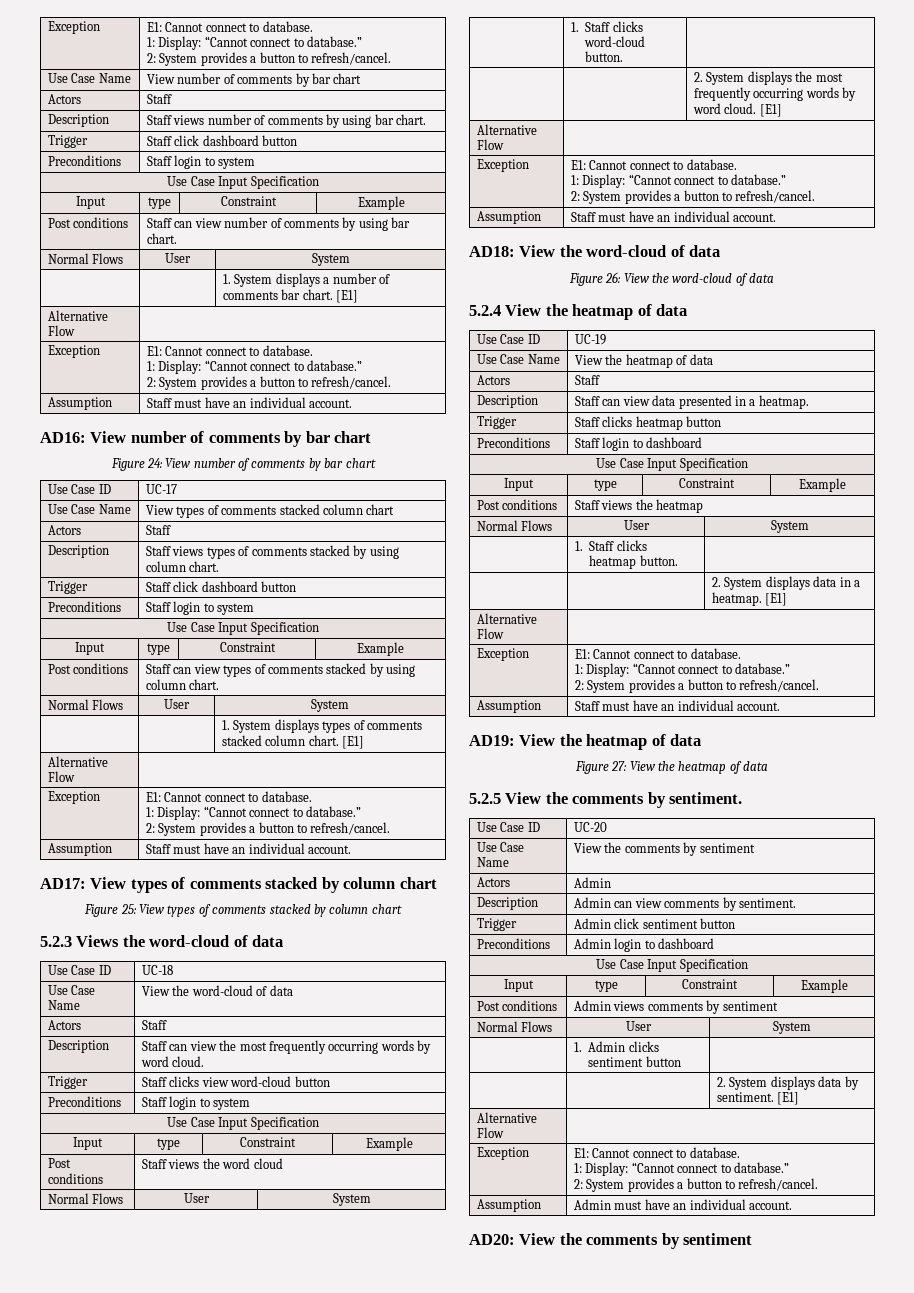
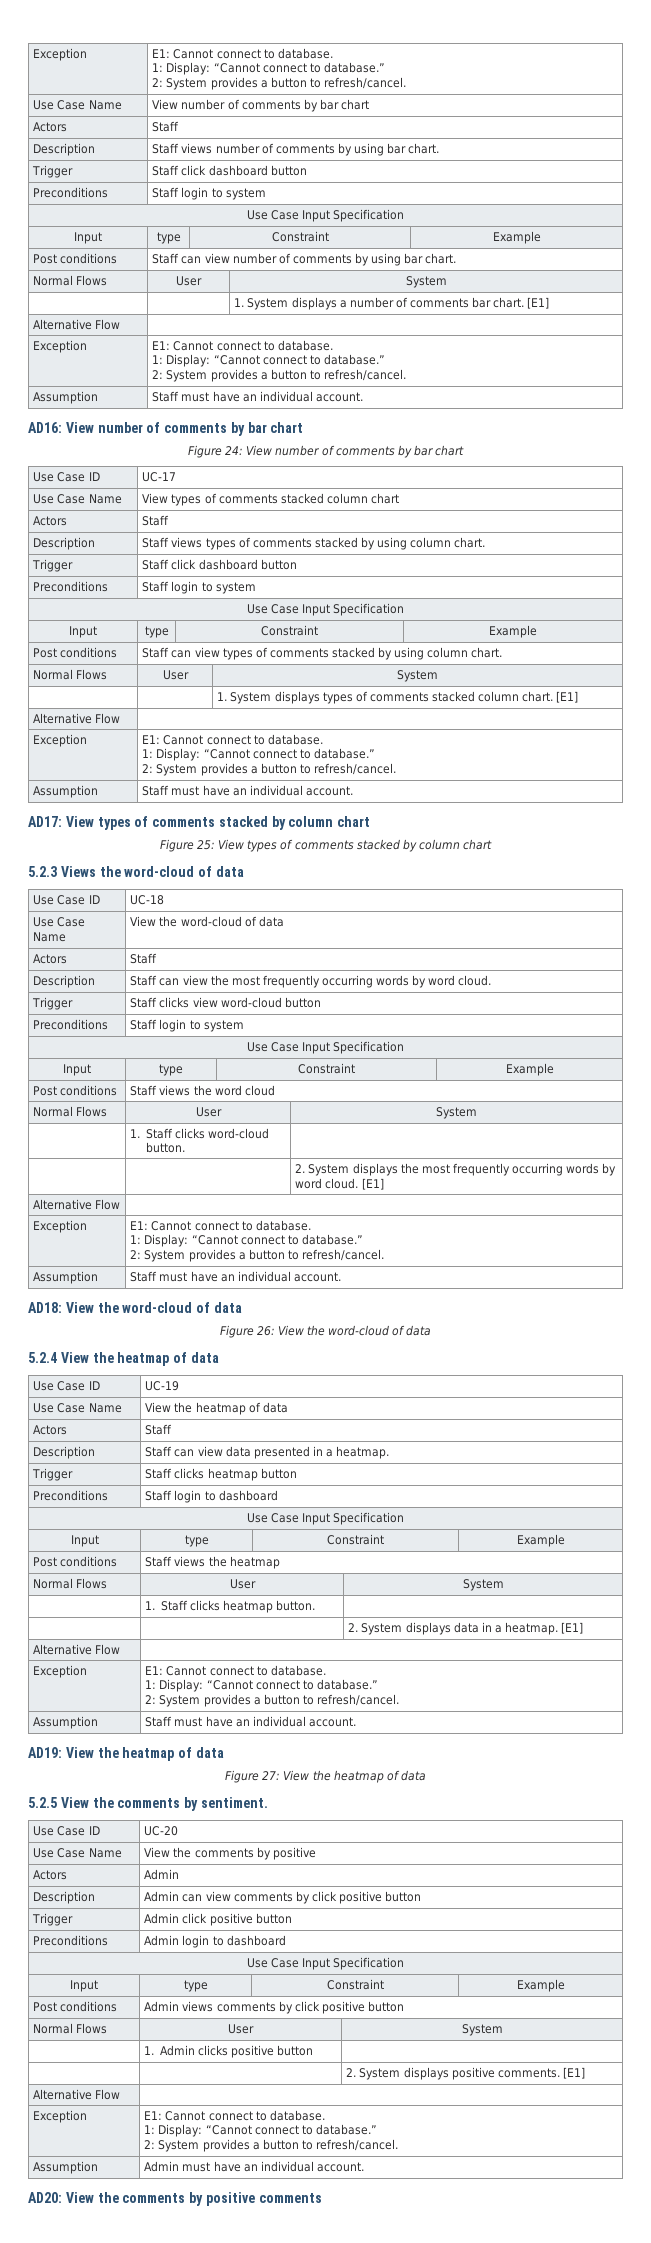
- Use Case Name | View the comments by sentiment
+ Use Case Name | View the comments by positive
- Description | Admin can view comments by sentiment.
+ Description | Admin can view comments by click positive button
- Trigger | Admin click sentiment button
+ Trigger | Admin click positive button
- Post conditions | Admin views comments by sentiment
+ Post conditions | Admin views comments by click positive button
- | 1. Admin clicks sentiment button |
+ | 1. Admin clicks positive button |
- | | 2. System displays data by sentiment. [E1]
+ | | 2. System displays positive comments. [E1]
- AD20: View the comments by sentiment
+ AD20: View the comments by positive comments

